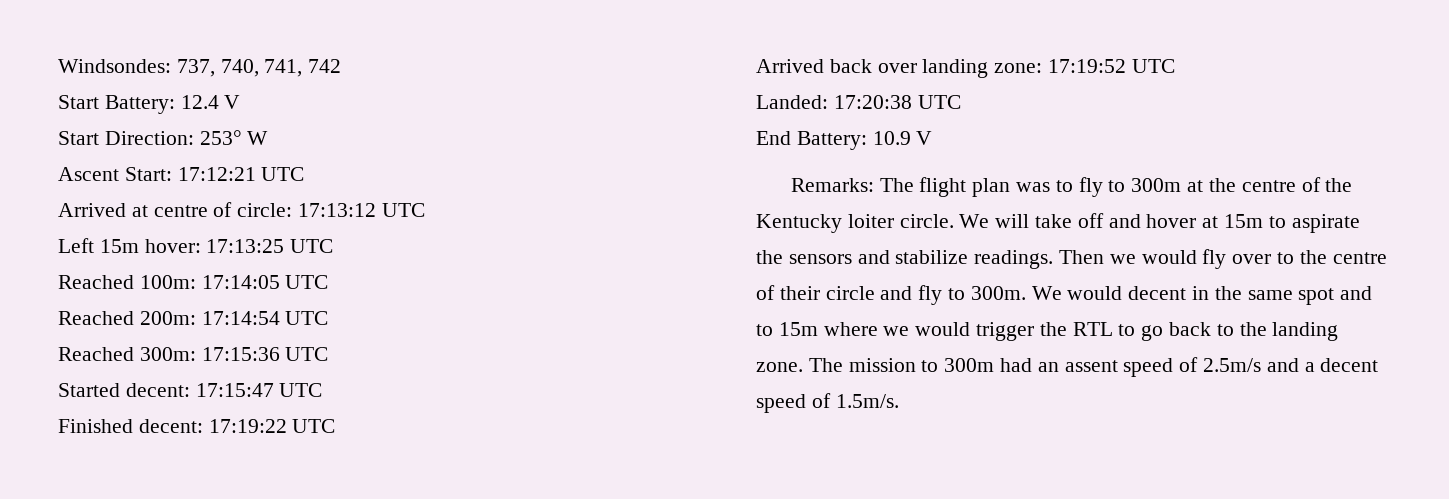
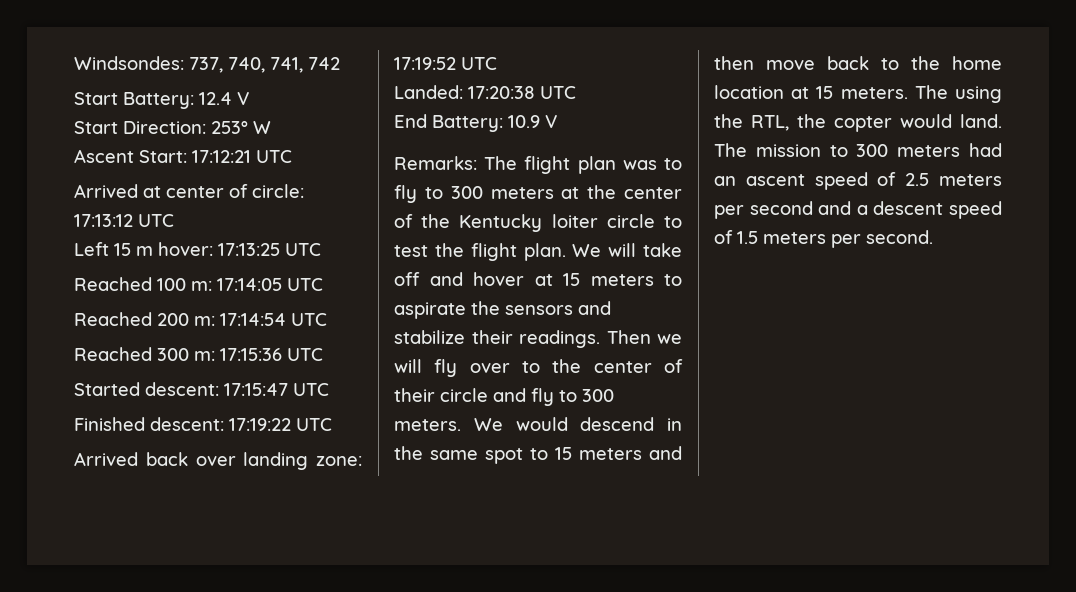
- Arrived at centre of circle: 17:13:12 UTC
+ Arrived at center of circle: 17:13:12 UTC
- Left 15m hover: 17:13:25 UTC
+ Left 15 m hover: 17:13:25 UTC
- Reached 100m: 17:14:05 UTC
+ Reached 100 m: 17:14:05 UTC
- Reached 200m: 17:14:54 UTC
+ Reached 200 m: 17:14:54 UTC
- Reached 300m: 17:15:36 UTC
+ Reached 300 m: 17:15:36 UTC
- Started decent: 17:15:47 UTC
+ Started descent: 17:15:47 UTC
- Finished decent: 17:19:22 UTC
+ Finished descent: 17:19:22 UTC
- Remarks: The flight plan was to fly to 300m at the centre of the Kentucky loiter circle.
+ Remarks: The flight plan was to fly to 300 meters at the center of the Kentucky loiter circle to test the flight plan.
- We will take off and hover at 15m to aspirate the sensors and stabilize readings.
+ We will take off and hover at 15 meters to aspirate the sensors and stabilize their readings.
- Then we would fly over to the centre of their circle and fly to 300m.
+ Then we will fly over to the center of their circle and fly to 300 meters.
- We would decent in the same spot and to 15m where we would trigger the RTL to go back to the landing zone.
+ We would descend in the same spot to 15 meters and then move back to the home location at 15 meters. The using the RTL, the copter would land.
- The mission to 300m had an assent speed of 2.5m/s and a decent speed of 1.5m/s.
+ The mission to 300 meters had an ascent speed of 2.5 meters per second and a descent speed of 1.5 meters per second.

